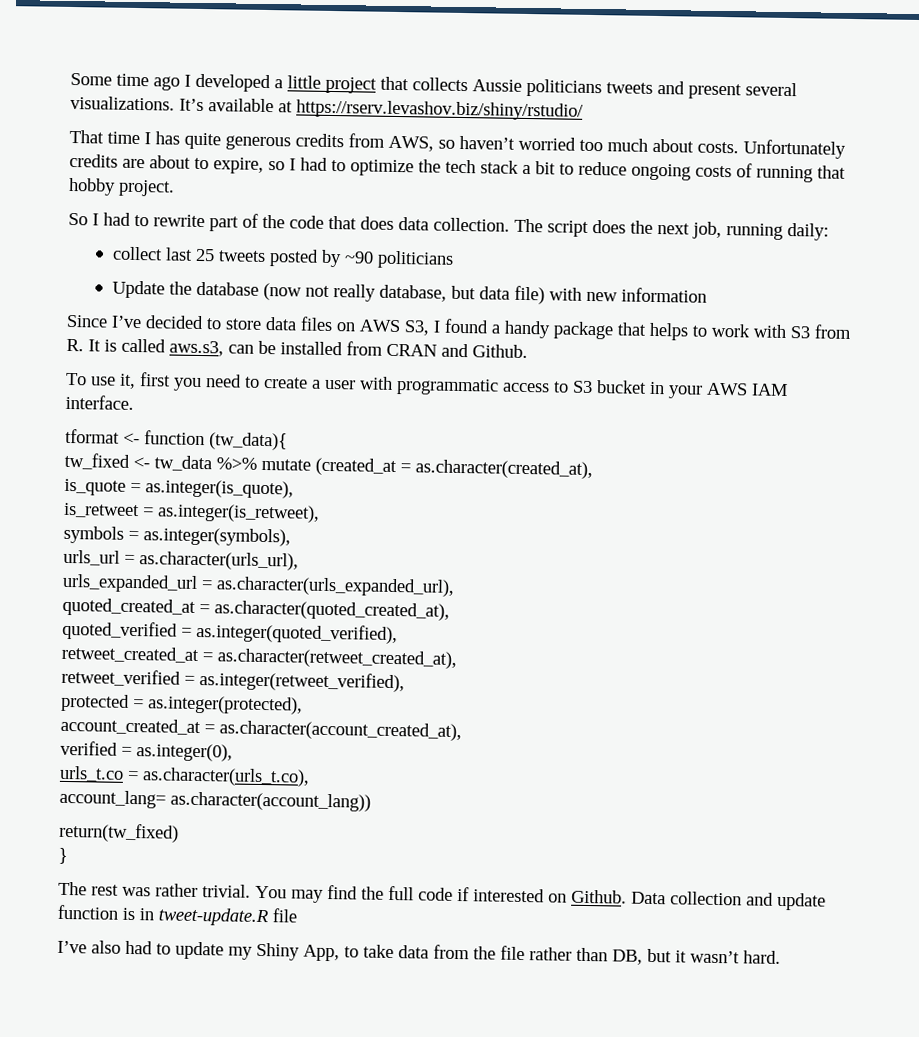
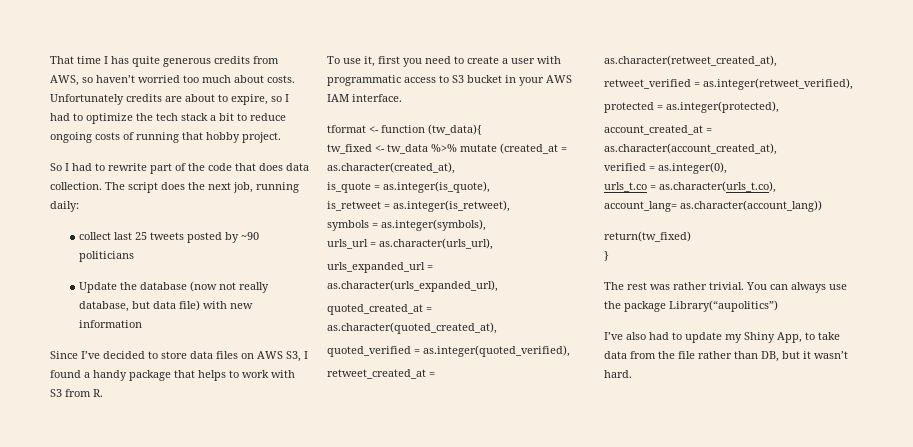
- Some time ago I developed a little project that collects Aussie politicians tweets and present several visualizations. It’s available at https://rserv.levashov.biz/shiny/rstudio/
- Since I’ve decided to store data files on AWS S3, I found a handy package that helps to work with S3 from R. It is called aws.s3, can be installed from CRAN and Github.
+ Since I’ve decided to store data files on AWS S3, I found a handy package that helps to work with S3 from R.
- You may find the full code if interested on Github. Data collection and update function is in tweet-update.R file
+ You can always use the package Library(“aupolitics”)

